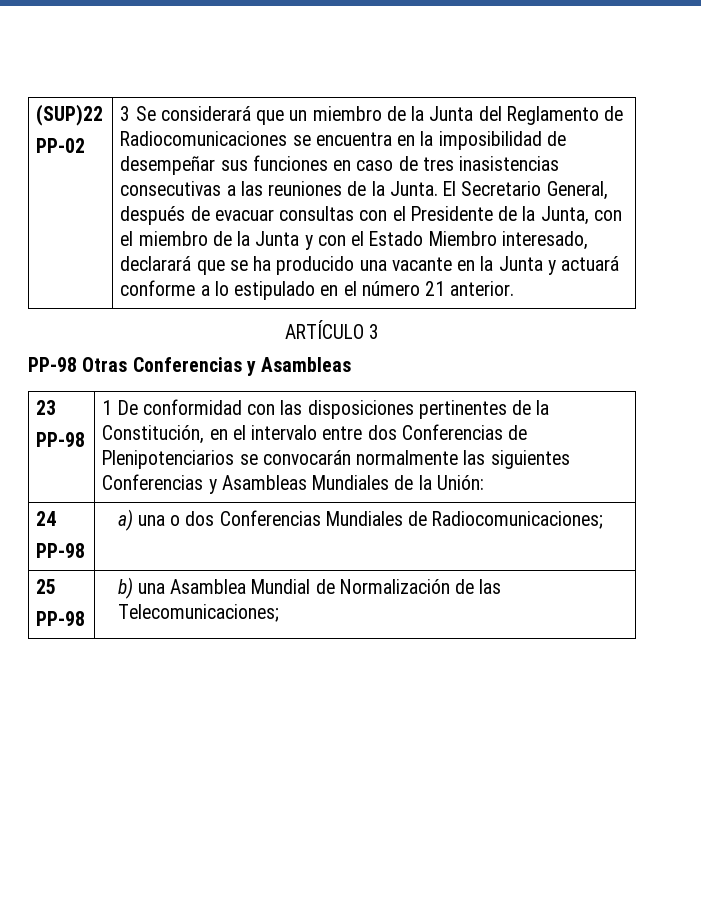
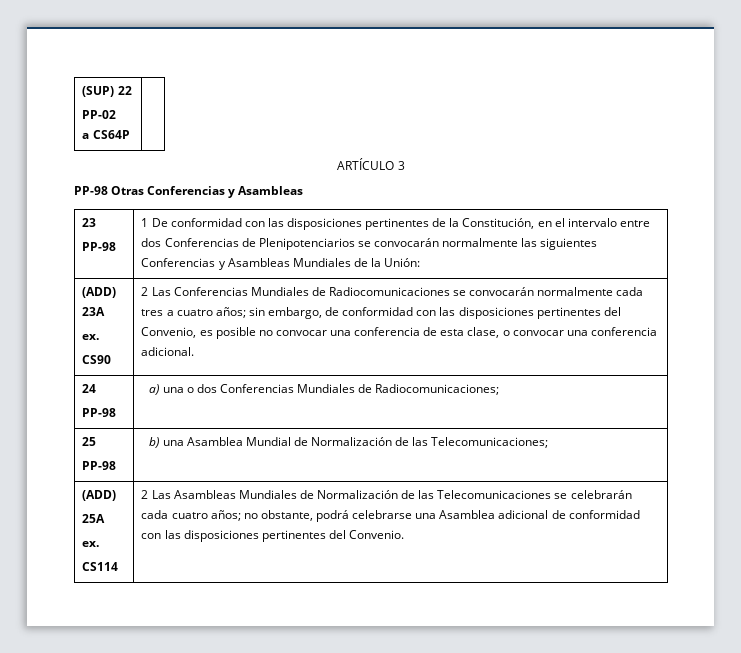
- (SUP)22
+ (SUP) 22
- 3 Se considerará que un miembro de la Junta del Reglamento de Radiocomunicaciones se encuentra en la imposibilidad de desempeñar sus funciones en caso de tres inasistencias consecutivas a las reuniones de la Junta. El Secretario General, después de evacuar consultas con el Presidente de la Junta, con el miembro de la Junta y con el Estado Miembro interesado, declarará que se ha producido una vacante en la Junta y actuará conforme a lo estipulado en el número 21 anterior.
+ a CS64P
+ (ADD) 23A
+ ex.
+ CS90 | 2 Las Conferencias Mundiales de Radiocomunicaciones se convocarán normalmente cada tres a cuatro años; sin embargo, de conformidad con las disposiciones pertinentes del Convenio, es posible no convocar una conferencia de esta clase, o convocar una conferencia adicional.
  25
  PP-98 | b) una Asamblea Mundial de Normalización de las Telecomunicaciones;
+ (ADD)
+ 25A
+ ex.
+ CS114 | 2 Las Asambleas Mundiales de Normalización de las Telecomunicaciones se celebrarán cada cuatro años; no obstante, podrá celebrarse una Asamblea adicional de conformidad con las disposiciones pertinentes del Convenio.

